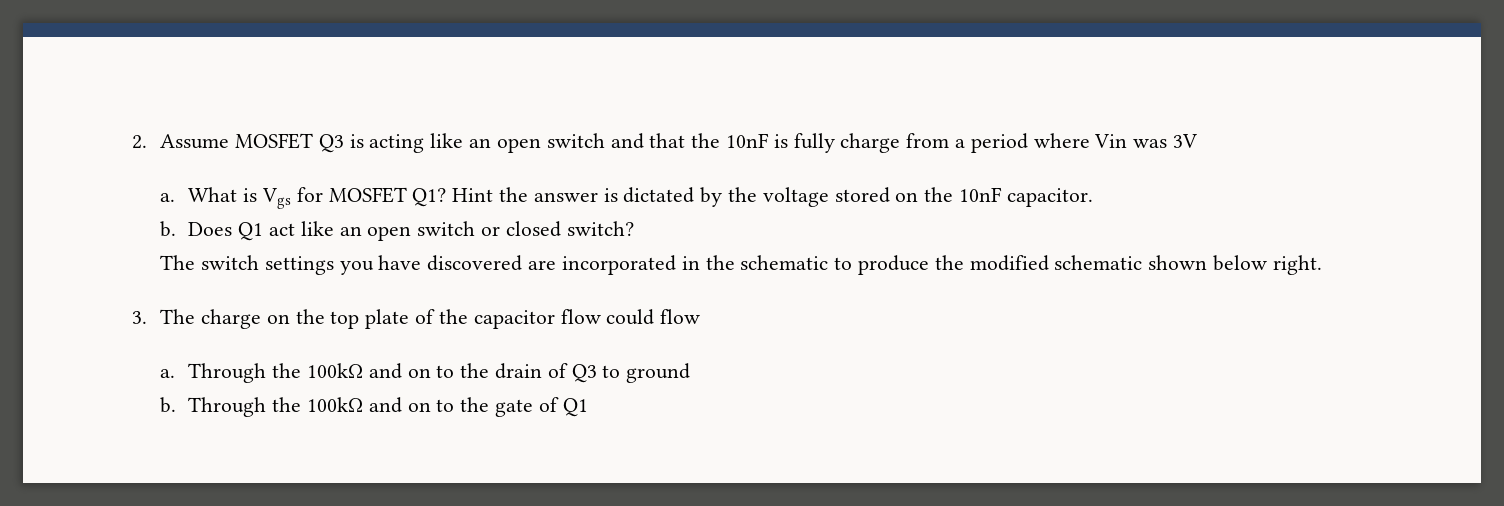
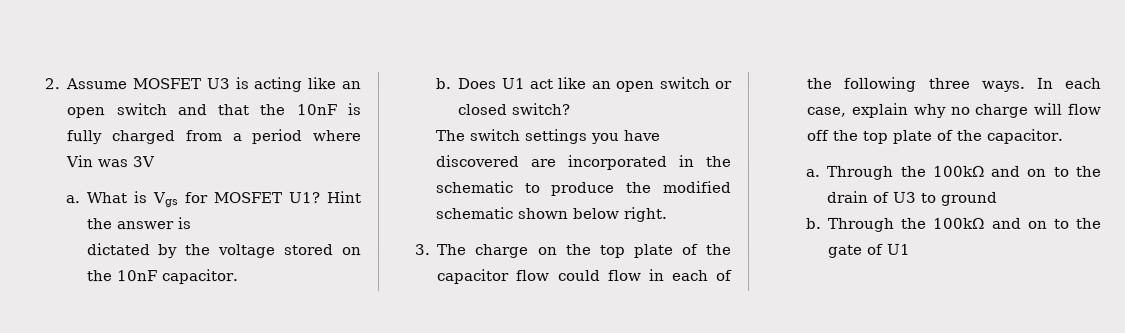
- 2. Assume MOSFET Q3 is acting like an open switch and that the 10nF is fully charge from a period where Vin was 3V
+ 2. Assume MOSFET U3 is acting like an open switch and that the 10nF is fully charged from a period where Vin was 3V
- What is Vgs for MOSFET Q1?
+ What is Vgs for MOSFET U1?
- Hint the answer is dictated by the voltage stored on the 10nF capacitor.
+ Hint the answer is
+ dictated by the voltage stored on the 10nF capacitor.
- Does Q1 act like an open switch or closed switch?
+ Does U1 act like an open switch or closed switch?
- 3. The charge on the top plate of the capacitor flow could flow
+ 3. The charge on the top plate of the capacitor flow could flow in each of the following three ways. In each case, explain why no charge will flow off the top plate of the capacitor.
- Through the 100kΩ and on to the drain of Q3 to ground
+ Through the 100kΩ and on to the drain of U3 to ground
- Through the 100kΩ and on to the gate of Q1
+ Through the 100kΩ and on to the gate of U1

